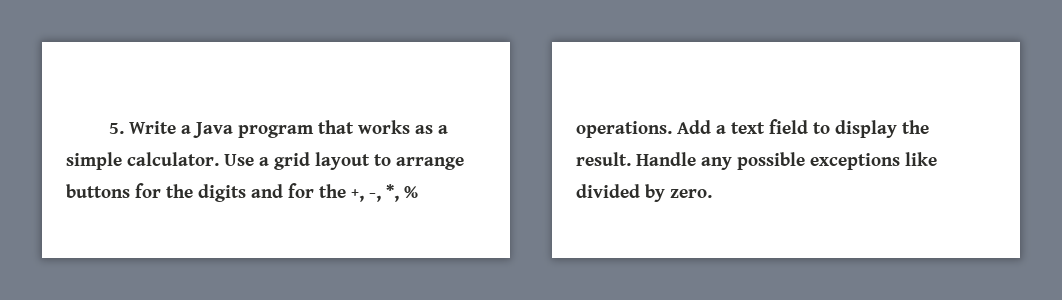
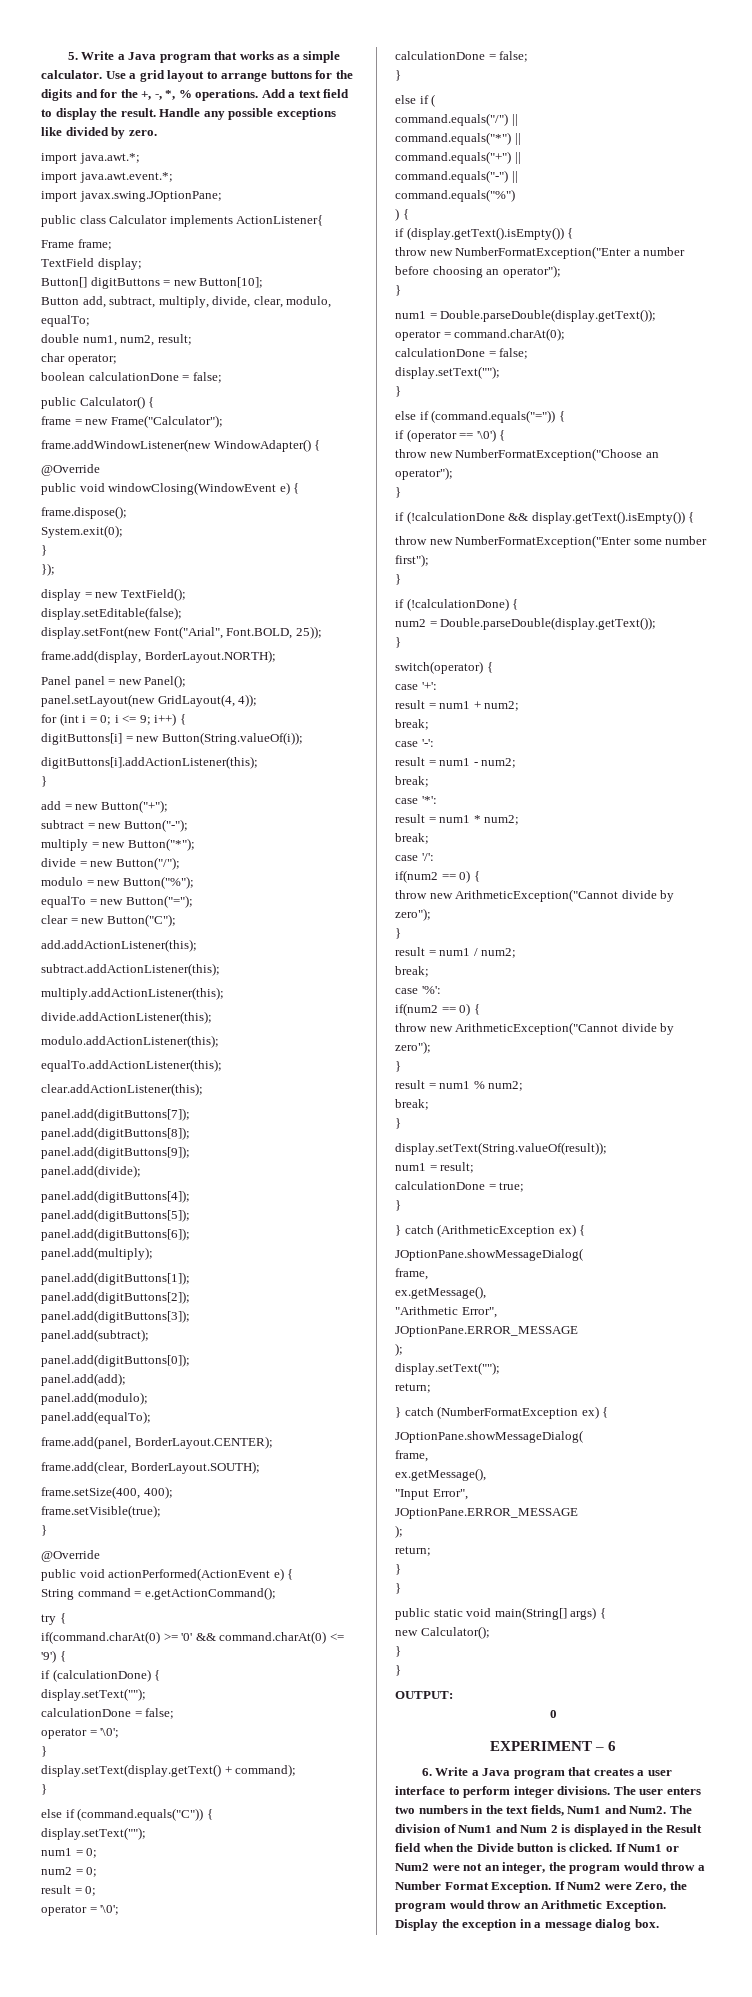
+ import java.awt.*;
+ import java.awt.event.*;
+ import javax.swing.JOptionPane;
+ public class Calculator implements ActionListener{
+ Frame frame;
+ TextField display;
+ Button[] digitButtons = new Button[10];
+ Button add, subtract, multiply, divide, clear, modulo, equalTo;
+ double num1, num2, result;
+ char operator;
+ boolean calculationDone = false;
+ public Calculator() {
+ frame = new Frame("Calculator");
+ frame.addWindowListener(new WindowAdapter() {
+ @Override
+ public void windowClosing(WindowEvent e) {
+ frame.dispose();
+ System.exit(0);
+ }
+ });
+ display = new TextField();
+ display.setEditable(false);
+ display.setFont(new Font("Arial", Font.BOLD, 25));
+ frame.add(display, BorderLayout.NORTH);
+ Panel panel = new Panel();
+ panel.setLayout(new GridLayout(4, 4));
+ for (int i = 0; i <= 9; i++) {
+ digitButtons[i] = new Button(String.valueOf(i));
+ digitButtons[i].addActionListener(this);
+ }
+ add = new Button("+");
+ subtract = new Button("-");
+ multiply = new Button("*");
+ divide = new Button("/");
+ modulo = new Button("%");
+ equalTo = new Button("=");
+ clear = new Button("C");
+ add.addActionListener(this);
+ subtract.addActionListener(this);
+ multiply.addActionListener(this);
+ divide.addActionListener(this);
+ modulo.addActionListener(this);
+ equalTo.addActionListener(this);
+ clear.addActionListener(this);
+ panel.add(digitButtons[7]);
+ panel.add(digitButtons[8]);
+ panel.add(digitButtons[9]);
+ panel.add(divide);
+ panel.add(digitButtons[4]);
+ panel.add(digitButtons[5]);
+ panel.add(digitButtons[6]);
+ panel.add(multiply);
+ panel.add(digitButtons[1]);
+ panel.add(digitButtons[2]);
+ panel.add(digitButtons[3]);
+ panel.add(subtract);
+ panel.add(digitButtons[0]);
+ panel.add(add);
+ panel.add(modulo);
+ panel.add(equalTo);
+ frame.add(panel, BorderLayout.CENTER);
+ frame.add(clear, BorderLayout.SOUTH);
+ frame.setSize(400, 400);
+ frame.setVisible(true);
+ }
+ @Override
+ public void actionPerformed(ActionEvent e) {
+ String command = e.getActionCommand();
+ try {
+ if(command.charAt(0) >= '0' && command.charAt(0) <= '9') {
+ if (calculationDone) {
+ display.setText("");
+ calculationDone = false;
+ operator = '\0';
+ }
+ display.setText(display.getText() + command);
+ }
+ else if (command.equals("C")) {
+ display.setText("");
+ num1 = 0;
+ num2 = 0;
+ result = 0;
+ operator = '\0';
+ calculationDone = false;
+ }
+ else if (
+ command.equals("/") ||
+ command.equals("*") ||
+ command.equals("+") ||
+ command.equals("-") ||
+ command.equals("%")
+ ) {
+ if (display.getText().isEmpty()) {
+ throw new NumberFormatException("Enter a number before choosing an operator");
+ }
+ num1 = Double.parseDouble(display.getText());
+ operator = command.charAt(0);
+ calculationDone = false;
+ display.setText("");
+ }
+ else if (command.equals("=")) {
+ if (operator == '\0') {
+ throw new NumberFormatException("Choose an operator");
+ }
+ if (!calculationDone && display.getText().isEmpty()) {
+ throw new NumberFormatException("Enter some number first");
+ }
+ if (!calculationDone) {
+ num2 = Double.parseDouble(display.getText());
+ }
+ switch(operator) {
+ case '+':
+ result = num1 + num2;
+ break;
+ case '-':
+ result = num1 - num2;
+ break;
+ case '*':
+ result = num1 * num2;
+ break;
+ case '/':
+ if(num2 == 0) {
+ throw new ArithmeticException("Cannot divide by zero");
+ }
+ result = num1 / num2;
+ break;
+ case '%':
+ if(num2 == 0) {
+ throw new ArithmeticException("Cannot divide by zero");
+ }
+ result = num1 % num2;
+ break;
+ }
+ display.setText(String.valueOf(result));
+ num1 = result;
+ calculationDone = true;
+ }
+ } catch (ArithmeticException ex) {
+ JOptionPane.showMessageDialog(
+ frame,
+ ex.getMessage(),
+ "Arithmetic Error",
+ JOptionPane.ERROR_MESSAGE
+ );
+ display.setText("");
+ return;
+ } catch (NumberFormatException ex) {
+ JOptionPane.showMessageDialog(
+ frame,
+ ex.getMessage(),
+ "Input Error",
+ JOptionPane.ERROR_MESSAGE
+ );
+ return;
+ }
+ }
+ public static void main(String[] args) {
+ new Calculator();
+ }
+ }
+ OUTPUT:
+ 0
+ EXPERIMENT – 6
+ 6. Write a Java program that creates a user interface to perform integer divisions. The user enters two numbers in the text fields, Num1 and Num2. The division of Num1 and Num 2 is displayed in the Result field when the Divide button is clicked. If Num1 or Num2 were not an integer, the program would throw a Number Format Exception. If Num2 were Zero, the program would throw an Arithmetic Exception. Display the exception in a message dialog box.

